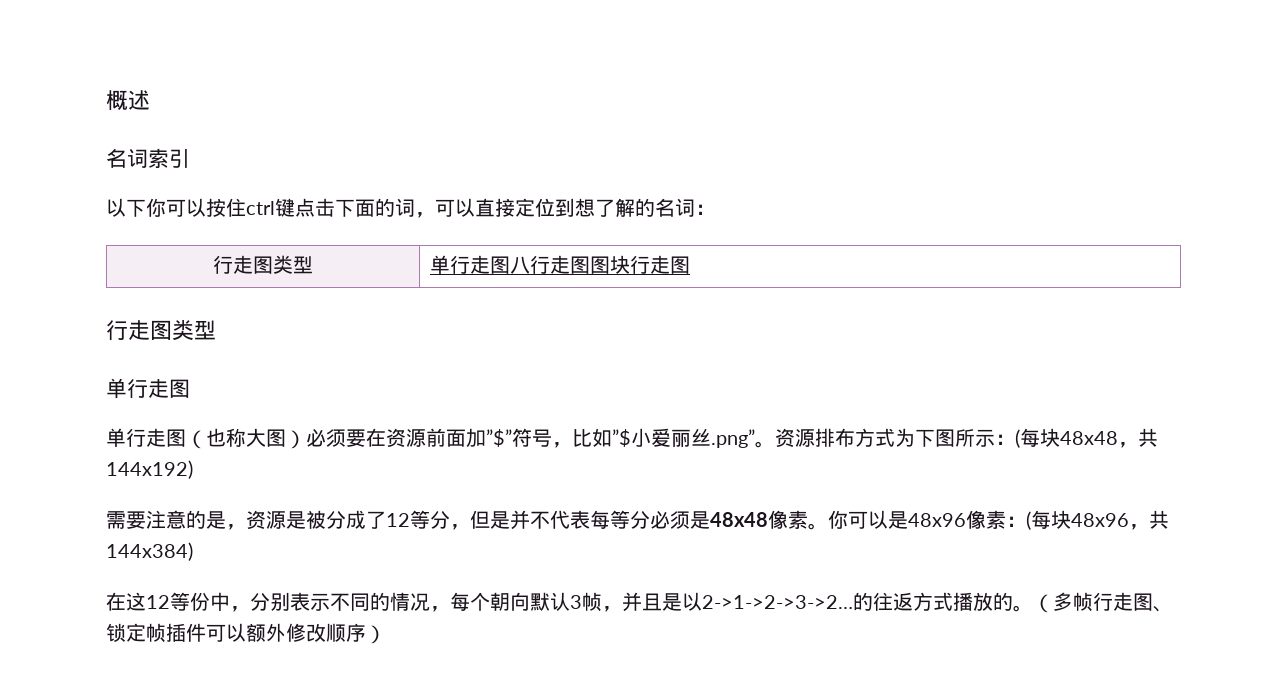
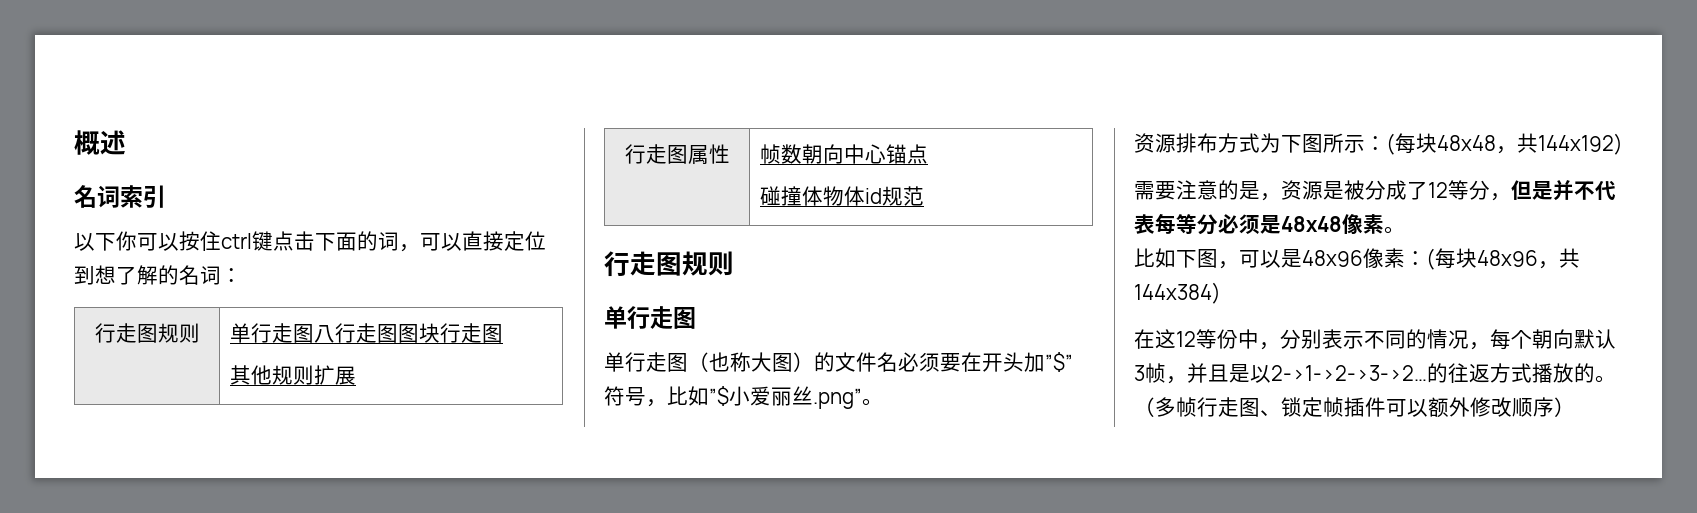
- 行走图类型 | 单行走图八行走图图块行走图
- 行走图类型
+ 行走图规则 | 单行走图八行走图图块行走图
+ 其他规则扩展
+ 行走图属性 | 帧数朝向中心锚点
+ 碰撞体物体id规范
+ 行走图规则
- 单行走图（也称大图）必须要在资源前面加”$”符号，比如”$小爱丽丝.png”。资源排布方式为下图所示：(每块48x48，共144x192)
+ 单行走图（也称大图）的文件名必须要在开头加”$”符号，比如”$小爱丽丝.png”。
+ 资源排布方式为下图所示：(每块48x48，共144x192)
- 需要注意的是，资源是被分成了12等分，但是并不代表每等分必须是48x48像素。你可以是48x96像素：(每块48x96，共144x384)
+ 需要注意的是，资源是被分成了12等分，但是并不代表每等分必须是48x48像素。
+ 比如下图，可以是48x96像素：(每块48x96，共144x384)

